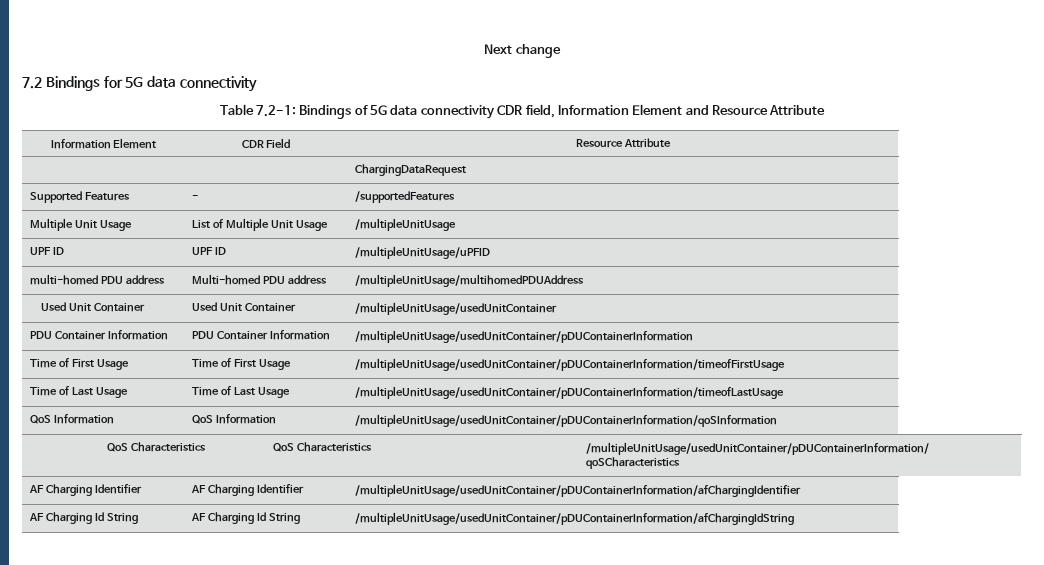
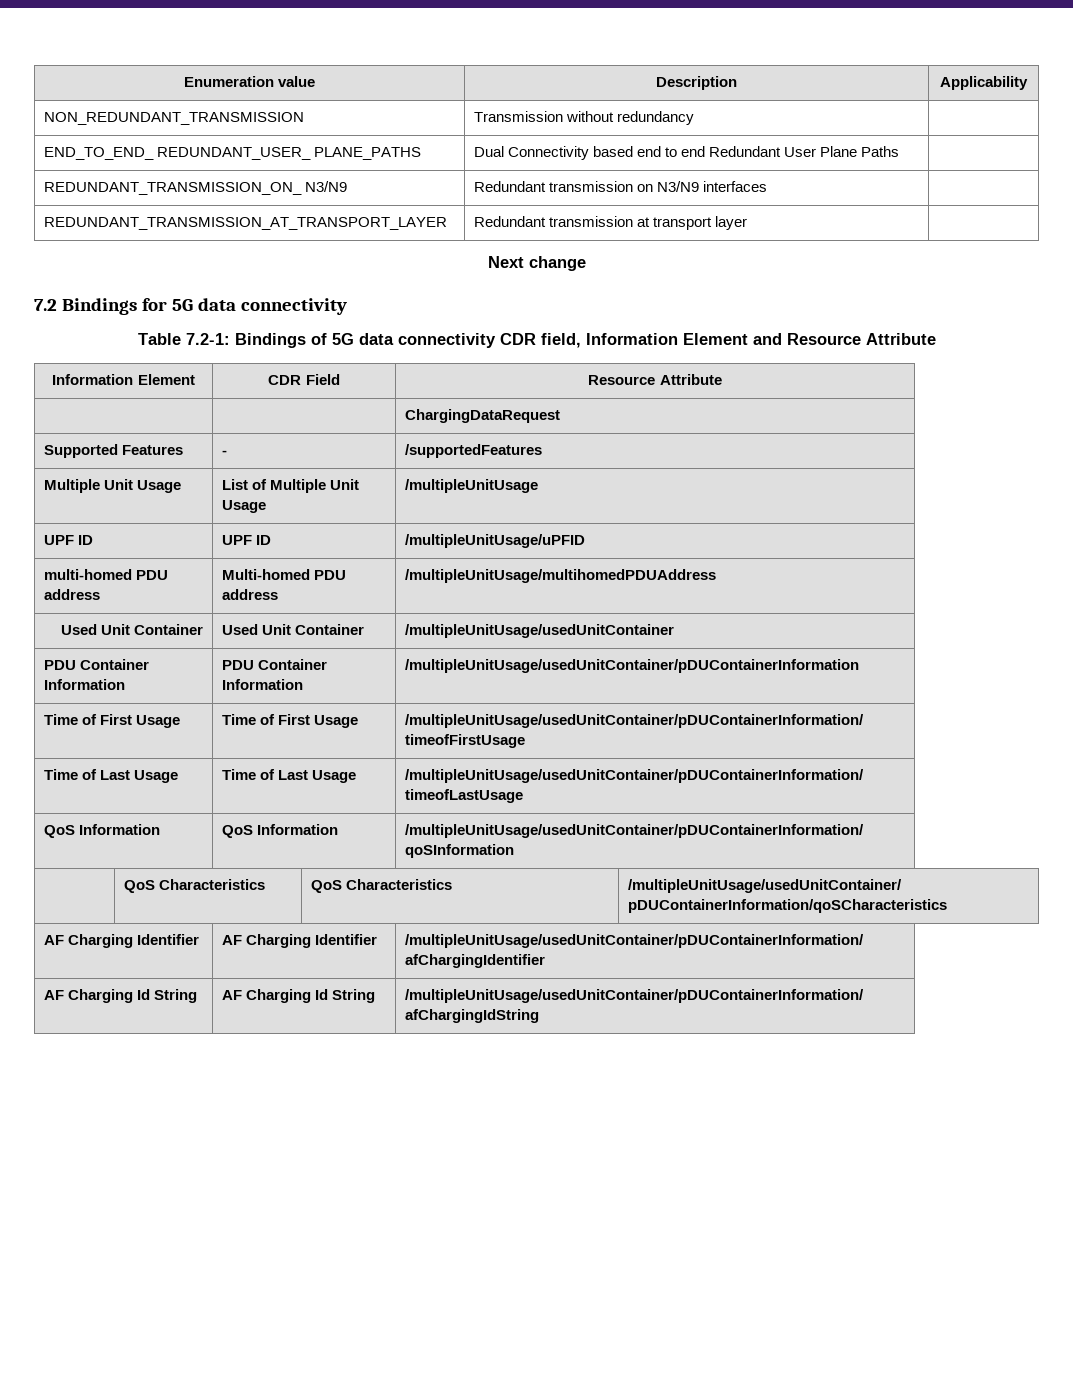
+ Enumeration value | Description | Applicability
+ NON_REDUNDANT_TRANSMISSION | Transmission without redundancy |
+ END_TO_END_ REDUNDANT_USER_ PLANE_PATHS | Dual Connectivity based end to end Redundant User Plane Paths |
+ REDUNDANT_TRANSMISSION_ON_ N3/N9 | Redundant transmission on N3/N9 interfaces |
+ REDUNDANT_TRANSMISSION_AT_TRANSPORT_LAYER | Redundant transmission at transport layer |

